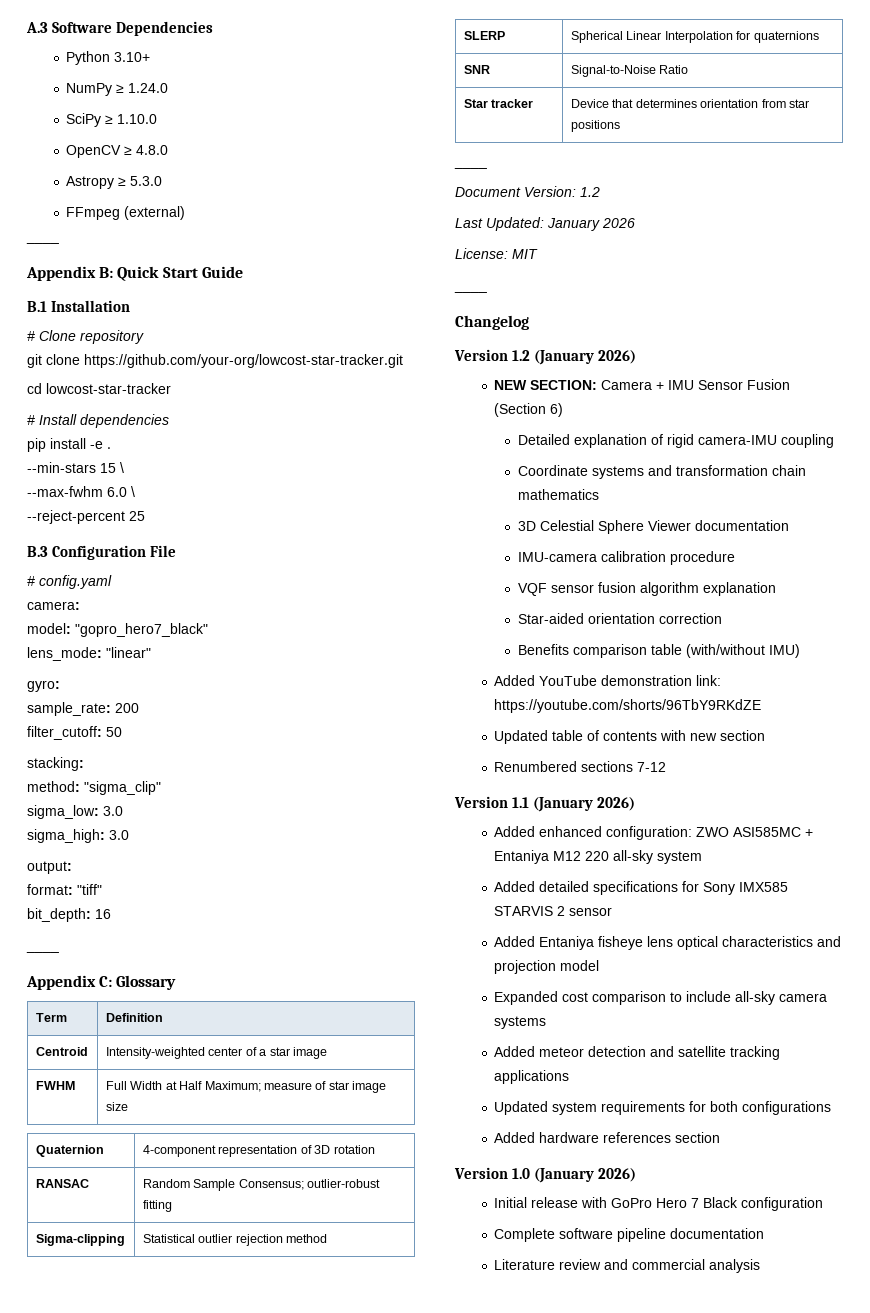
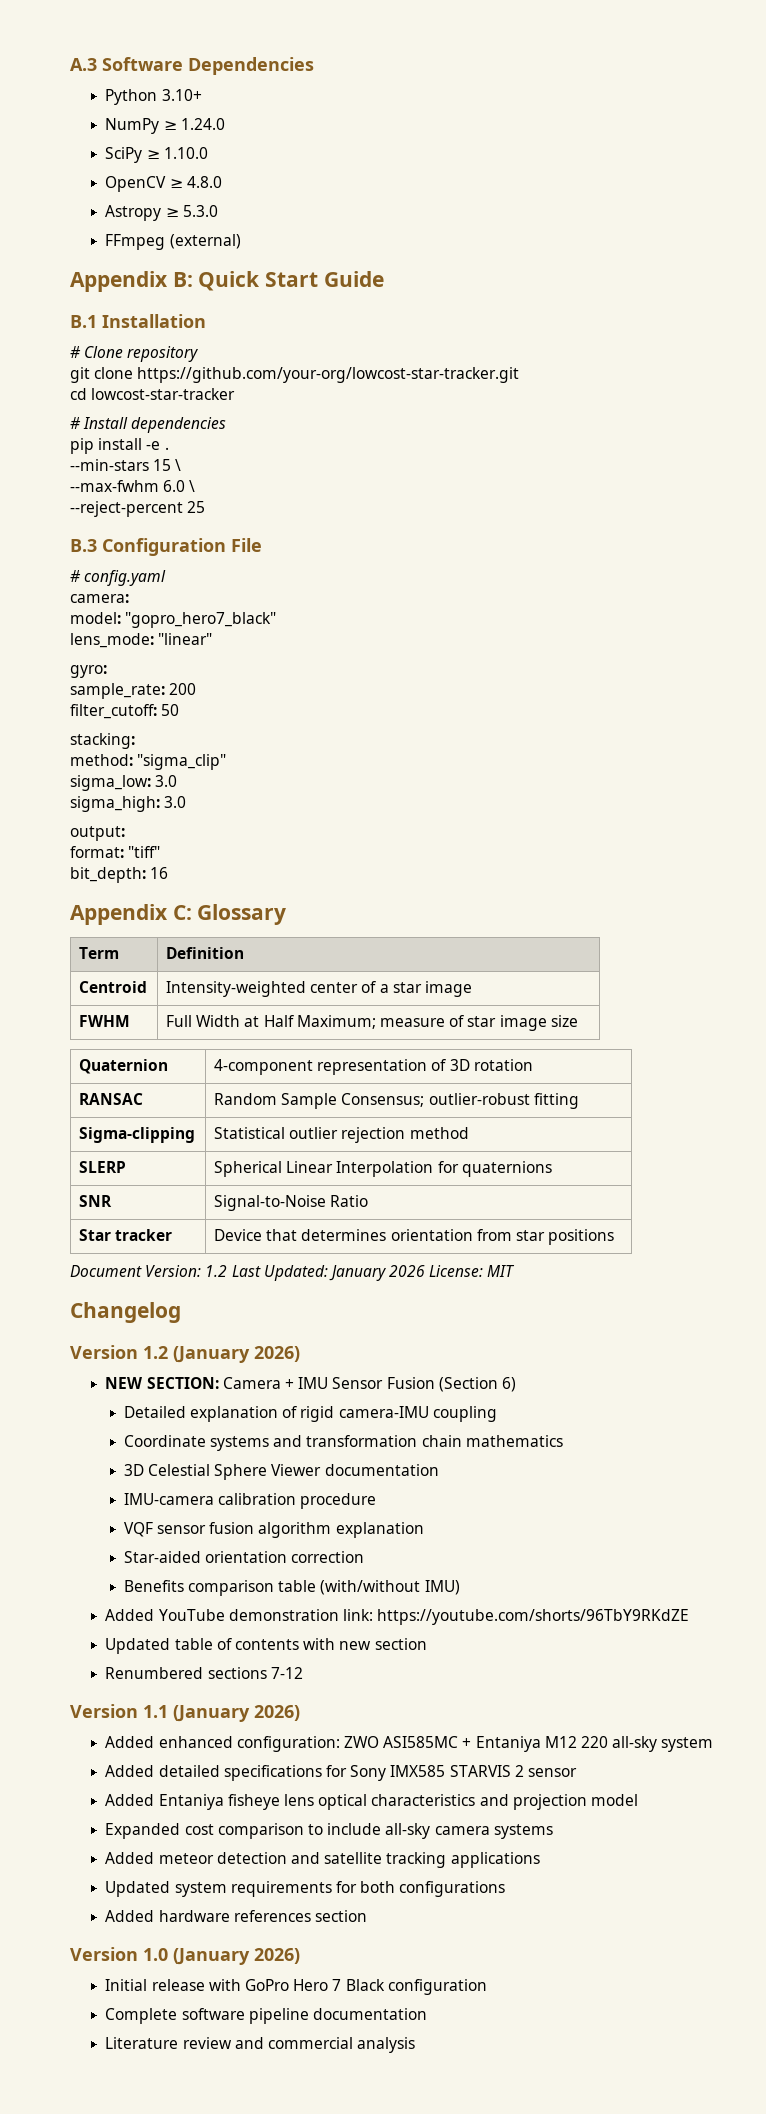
  FFmpeg (external)
- ____
  bit_depth: 16
- ____
  Star tracker | Device that determines orientation from star positions
- ____
- Document Version: 1.2
- Last Updated: January 2026
- License: MIT
- ____
+ Document Version: 1.2 Last Updated: January 2026 License: MIT

